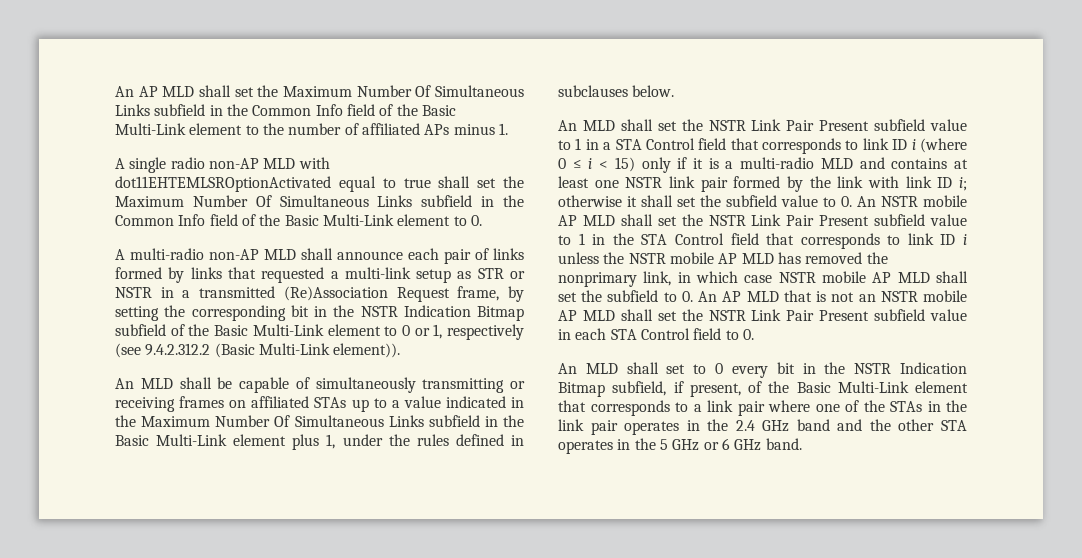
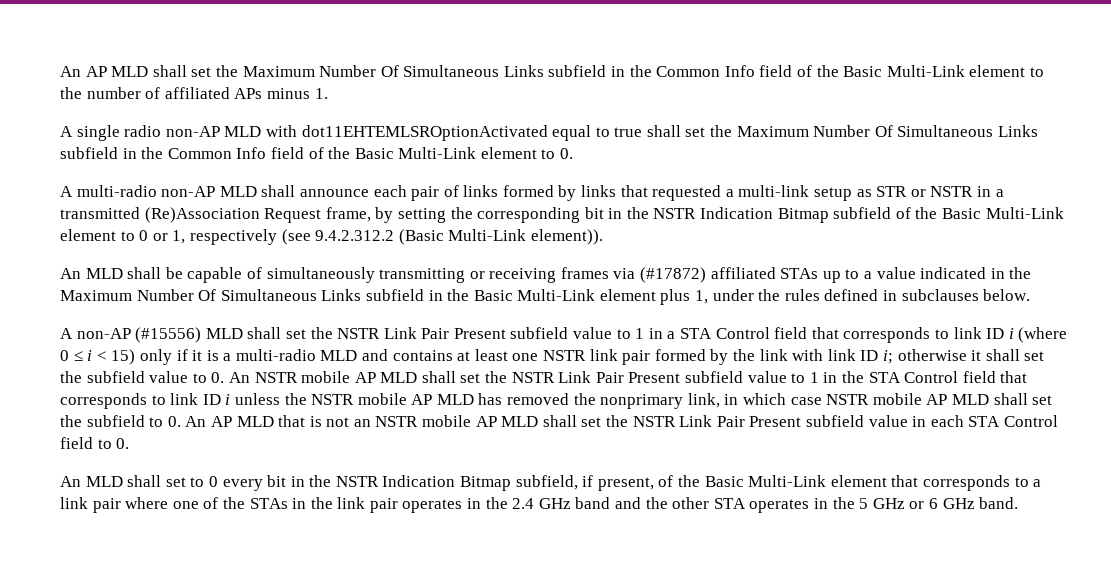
- An MLD shall be capable of simultaneously transmitting or receiving frames on affiliated STAs up to a value indicated in the Maximum Number Of Simultaneous Links subfield in the Basic Multi-Link element plus 1, under the rules defined in subclauses below.
+ An MLD shall be capable of simultaneously transmitting or receiving frames via (#17872) affiliated STAs up to a value indicated in the Maximum Number Of Simultaneous Links subfield in the Basic Multi-Link element plus 1, under the rules defined in subclauses below.
- An MLD shall set the NSTR Link Pair Present subfield value to 1 in a STA Control field that corresponds to link ID i (where 0 ≤ i < 15) only if it is a multi-radio MLD and contains at least one NSTR link pair formed by the link with link ID i;
+ A non-AP (#15556) MLD shall set the NSTR Link Pair Present subfield value to 1 in a STA Control field that corresponds to link ID i (where 0 ≤ i < 15) only if it is a multi-radio MLD and contains at least one NSTR link pair formed by the link with link ID i;

